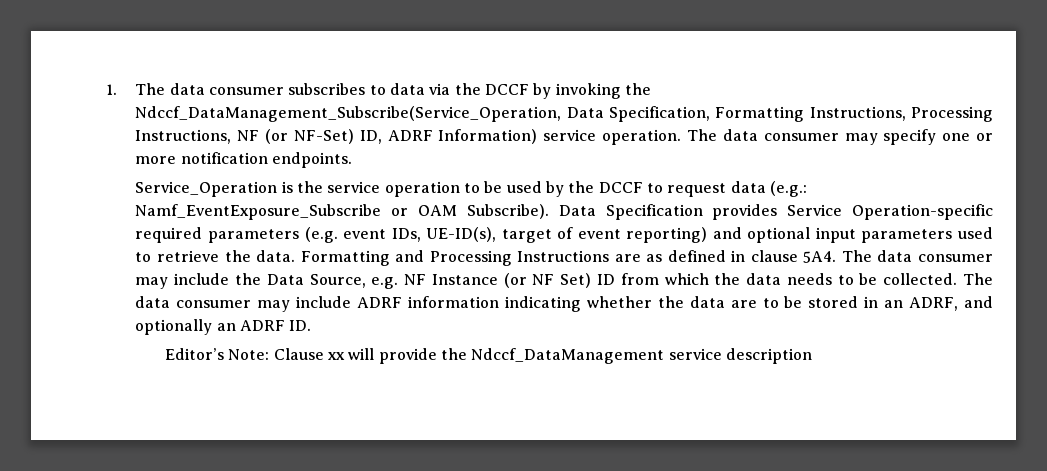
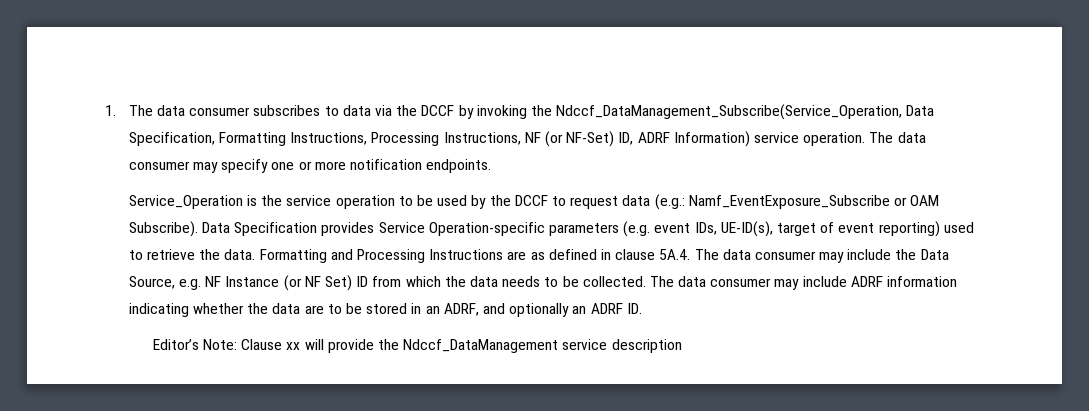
- Data Specification provides Service Operation-specific required parameters (e.g. event IDs, UE-ID(s), target of event reporting) and optional input parameters used to retrieve the data.
+ Data Specification provides Service Operation-specific parameters (e.g. event IDs, UE-ID(s), target of event reporting) used to retrieve the data.
- Formatting and Processing Instructions are as defined in clause 5A4. The data consumer may include the Data Source, e.g. NF Instance (or NF Set) ID from which the data needs to be collected.
+ Formatting and Processing Instructions are as defined in clause 5A.4. The data consumer may include the Data Source, e.g. NF Instance (or NF Set) ID from which the data needs to be collected.

